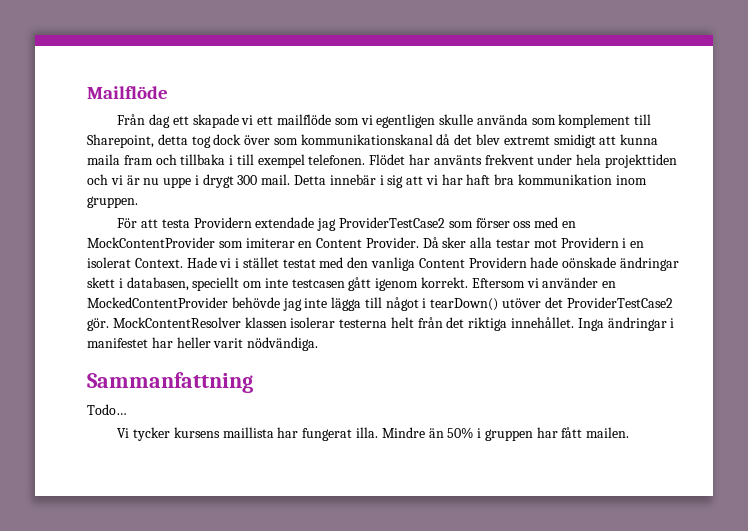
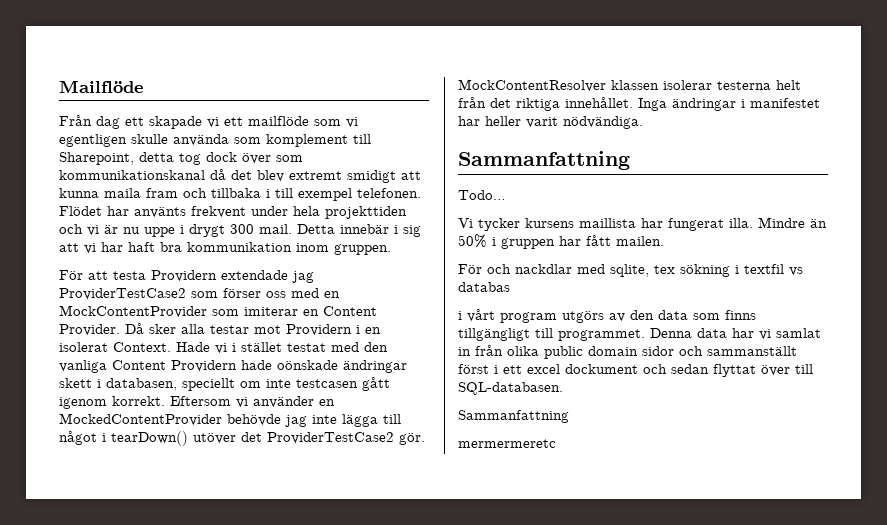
+ För och nackdlar med sqlite, tex sökning i textfil vs databas
+ i vårt program utgörs av den data som finns tillgängligt till programmet. Denna data har vi samlat in från olika public domain sidor och sammanställt först i ett excel dockument och sedan flyttat över till SQL-databasen.
+ Sammanfattning
+ mermermeretc

